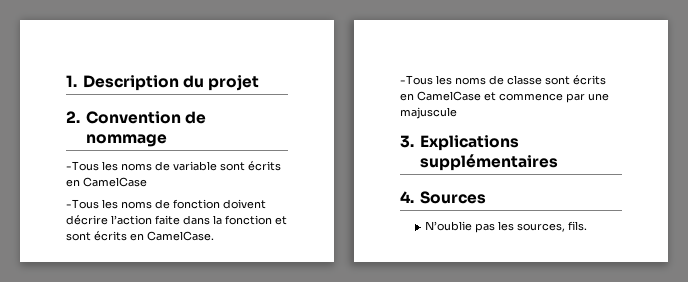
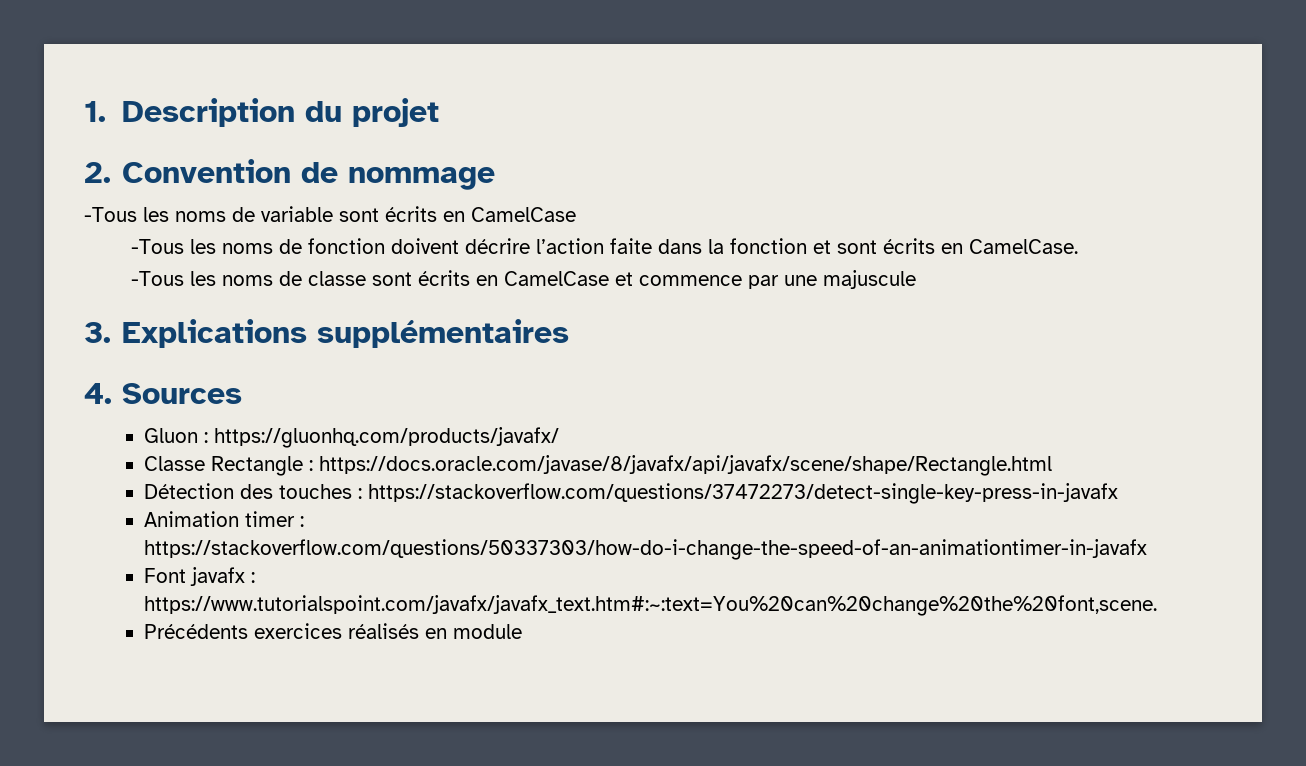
- N’oublie pas les sources, fils.
+ Gluon : https://gluonhq.com/products/javafx/
+ Classe Rectangle : https://docs.oracle.com/javase/8/javafx/api/javafx/scene/shape/Rectangle.html
+ Détection des touches : https://stackoverflow.com/questions/37472273/detect-single-key-press-in-javafx
+ Animation timer : https://stackoverflow.com/questions/50337303/how-do-i-change-the-speed-of-an-animationtimer-in-javafx
+ Font javafx : https://www.tutorialspoint.com/javafx/javafx_text.htm#:~:text=You%20can%20change%20the%20font,scene.
+ Précédents exercices réalisés en module

